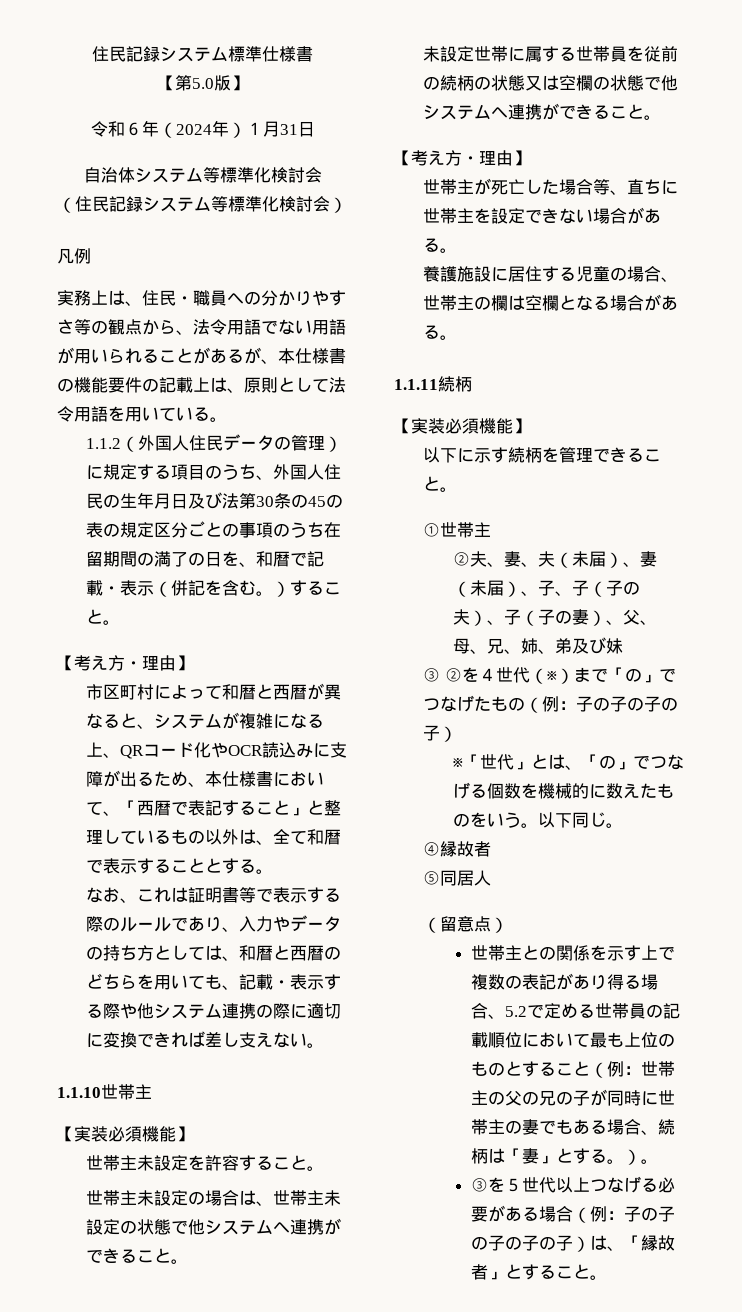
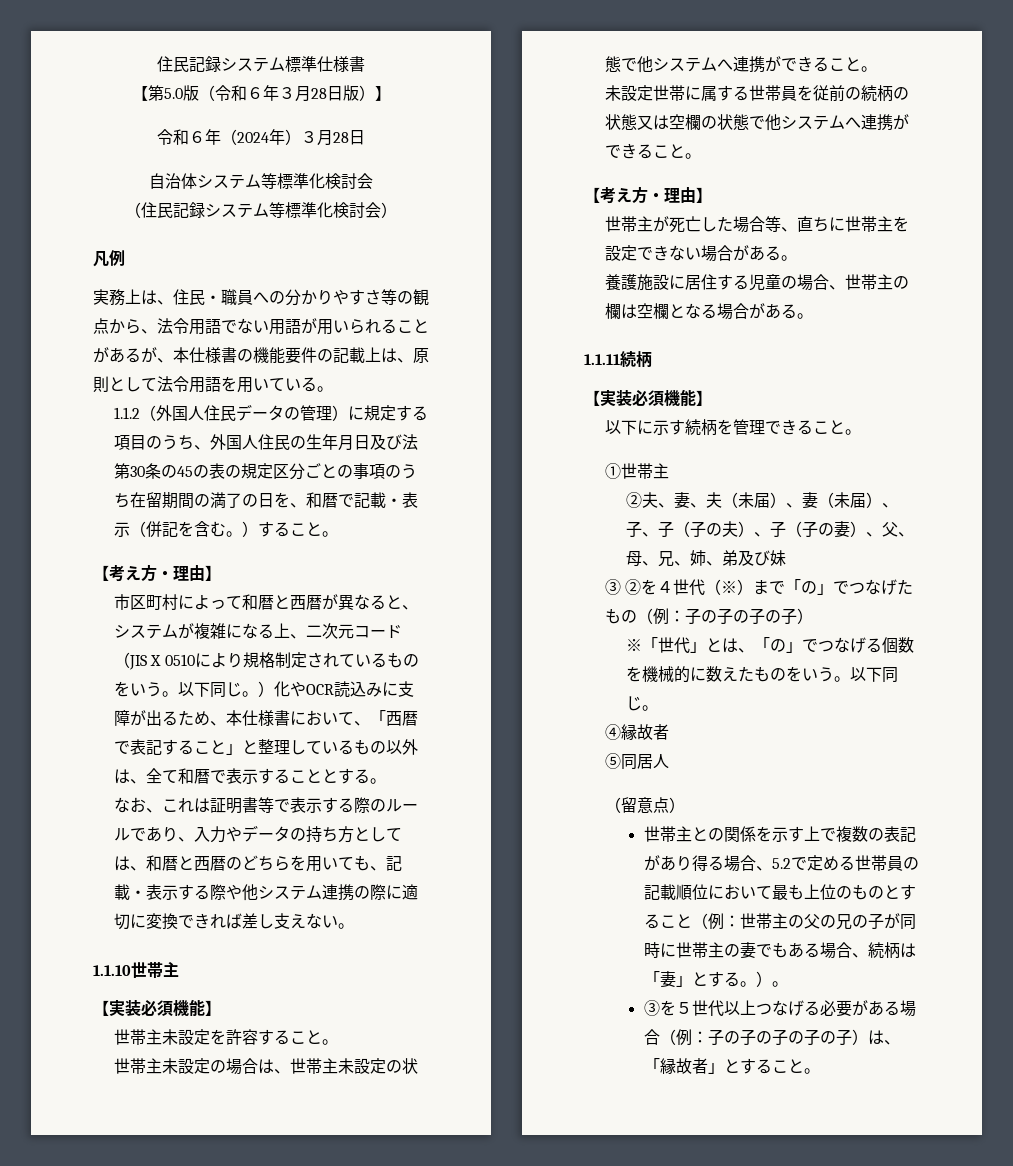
- 【第5.0版】
+ 【第5.0版（令和６年３月28日版）】
- 令和６年（2024年）１月31日
+ 令和６年（2024年）３月28日
- 市区町村によって和暦と西暦が異なると、システムが複雑になる上、QRコード化やOCR読込みに支障が出るため、本仕様書において、「西暦で表記すること」と整理しているもの以外は、全て和暦で表示することとする。
+ 市区町村によって和暦と西暦が異なると、システムが複雑になる上、二次元コード（JIS X 0510により規格制定されているものをいう。以下同じ。）化やOCR読込みに支障が出るため、本仕様書において、「西暦で表記すること」と整理しているもの以外は、全て和暦で表示することとする。

